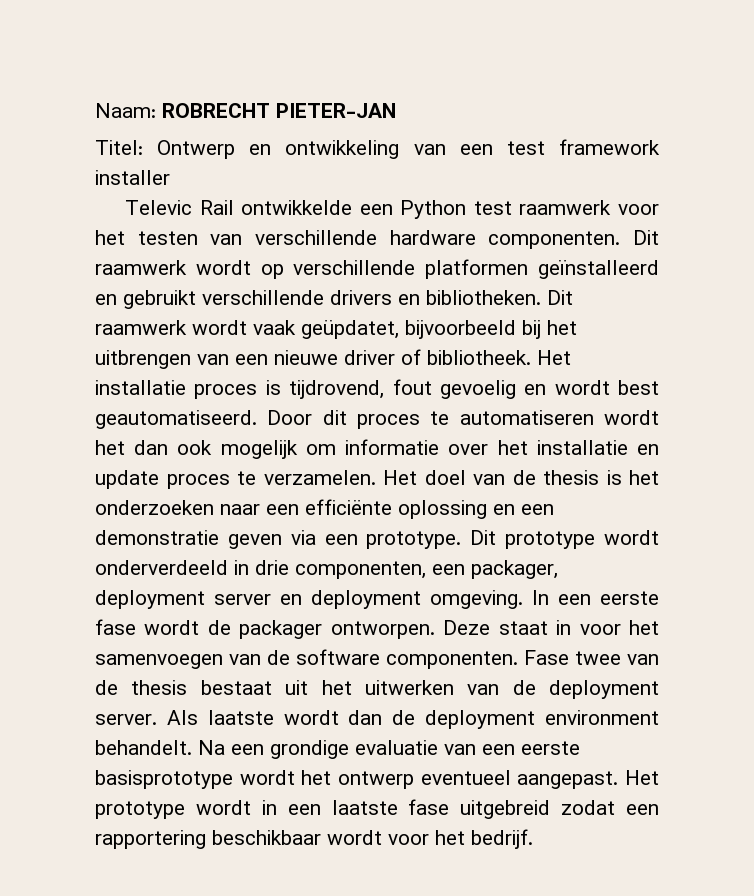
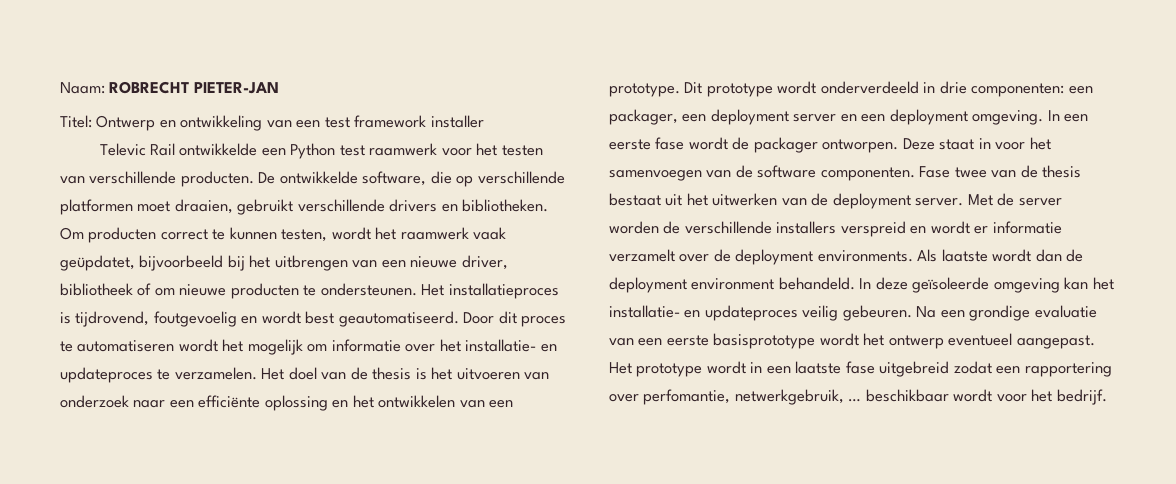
- Televic Rail ontwikkelde een Python test raamwerk voor het testen van verschillende hardware componenten. Dit raamwerk wordt op verschillende platformen geïnstalleerd en gebruikt verschillende drivers en bibliotheken.
+ Televic Rail ontwikkelde een Python test raamwerk voor het testen van verschillende producten. De ontwikkelde software, die op verschillende platformen moet draaien, gebruikt verschillende drivers en bibliotheken.
- Dit raamwerk wordt vaak geüpdatet, bijvoorbeeld bij het uitbrengen van een nieuwe driver of bibliotheek. Het installatie proces is tijdrovend, fout gevoelig en wordt best geautomatiseerd.
+ Om producten correct te kunnen testen, wordt het raamwerk vaak geüpdatet, bijvoorbeeld bij het uitbrengen van een nieuwe driver, bibliotheek of om nieuwe producten te ondersteunen. Het installatieproces is tijdrovend, foutgevoelig en wordt best geautomatiseerd.
- Door dit proces te automatiseren wordt het dan ook mogelijk om informatie over het installatie en update proces te verzamelen.
+ Door dit proces te automatiseren wordt het mogelijk om informatie over het installatie- en updateproces te verzamelen.
- Het doel van de thesis is het onderzoeken naar een efficiënte oplossing en een demonstratie geven via een prototype.
+ Het doel van de thesis is het uitvoeren van onderzoek naar een efficiënte oplossing en het ontwikkelen van een prototype.
- Dit prototype wordt onderverdeeld in drie componenten, een packager, deployment server en deployment omgeving.
+ Dit prototype wordt onderverdeeld in drie componenten: een packager, een deployment server en een deployment omgeving.
+ Met de server worden de verschillende installers verspreid en wordt er informatie verzamelt over de deployment environments.
- Als laatste wordt dan de deployment environment behandelt.
+ Als laatste wordt dan de deployment environment behandeld. In deze geïsoleerde omgeving kan het installatie- en updateproces veilig gebeuren.
- Het prototype wordt in een laatste fase uitgebreid zodat een rapportering beschikbaar wordt voor het bedrijf.
+ Het prototype wordt in een laatste fase uitgebreid zodat een rapportering over perfomantie, netwerkgebruik, … beschikbaar wordt voor het bedrijf.

